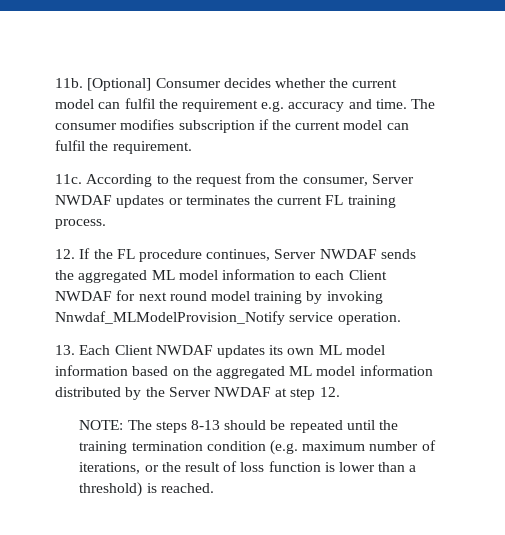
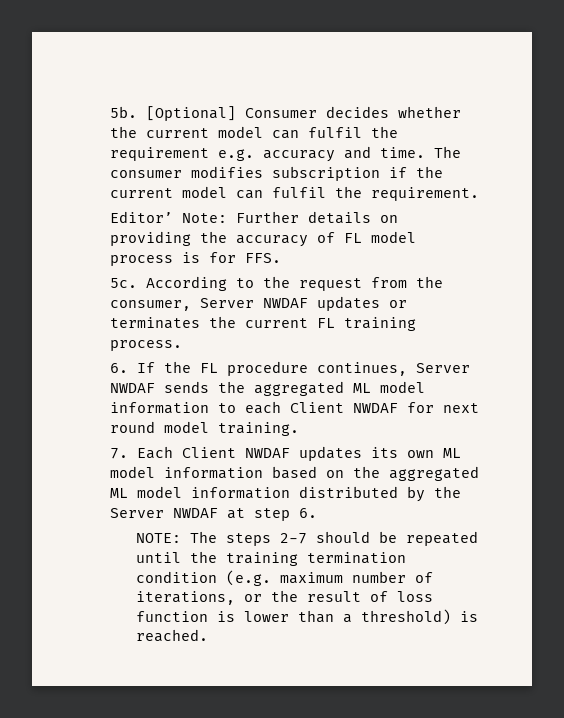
- 11b.
+ 5b.
- 11c.
+ Editor’ Note: Further details on providing the accuracy of FL model process is for FFS.
+ 5c.
- 12. If the FL procedure continues, Server NWDAF sends the aggregated ML model information to each Client NWDAF for next round model training by invoking Nnwdaf_MLModelProvision_Notify service operation.
- 13. Each Client NWDAF updates its own ML model information based on the aggregated ML model information distributed by the Server NWDAF at step 12.
+ 6. If the FL procedure continues, Server NWDAF sends the aggregated ML model information to each Client NWDAF for next round model training.
+ 7. Each Client NWDAF updates its own ML model information based on the aggregated ML model information distributed by the Server NWDAF at step 6.
- NOTE: The steps 8-13 should be repeated until the training termination condition (e.g. maximum number of iterations, or the result of loss function is lower than a threshold) is reached.
+ NOTE: The steps 2-7 should be repeated until the training termination condition (e.g. maximum number of iterations, or the result of loss function is lower than a threshold) is reached.

